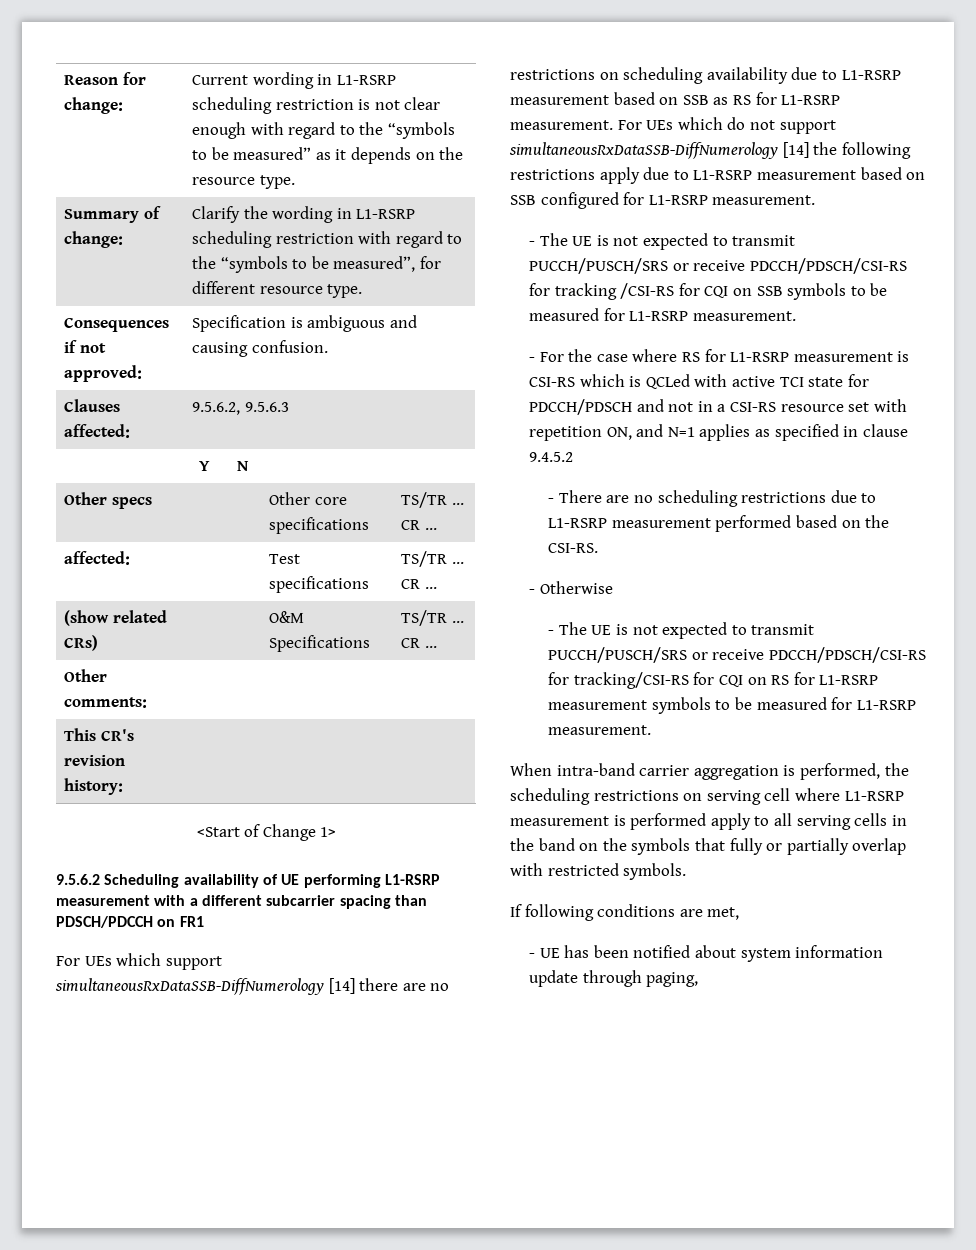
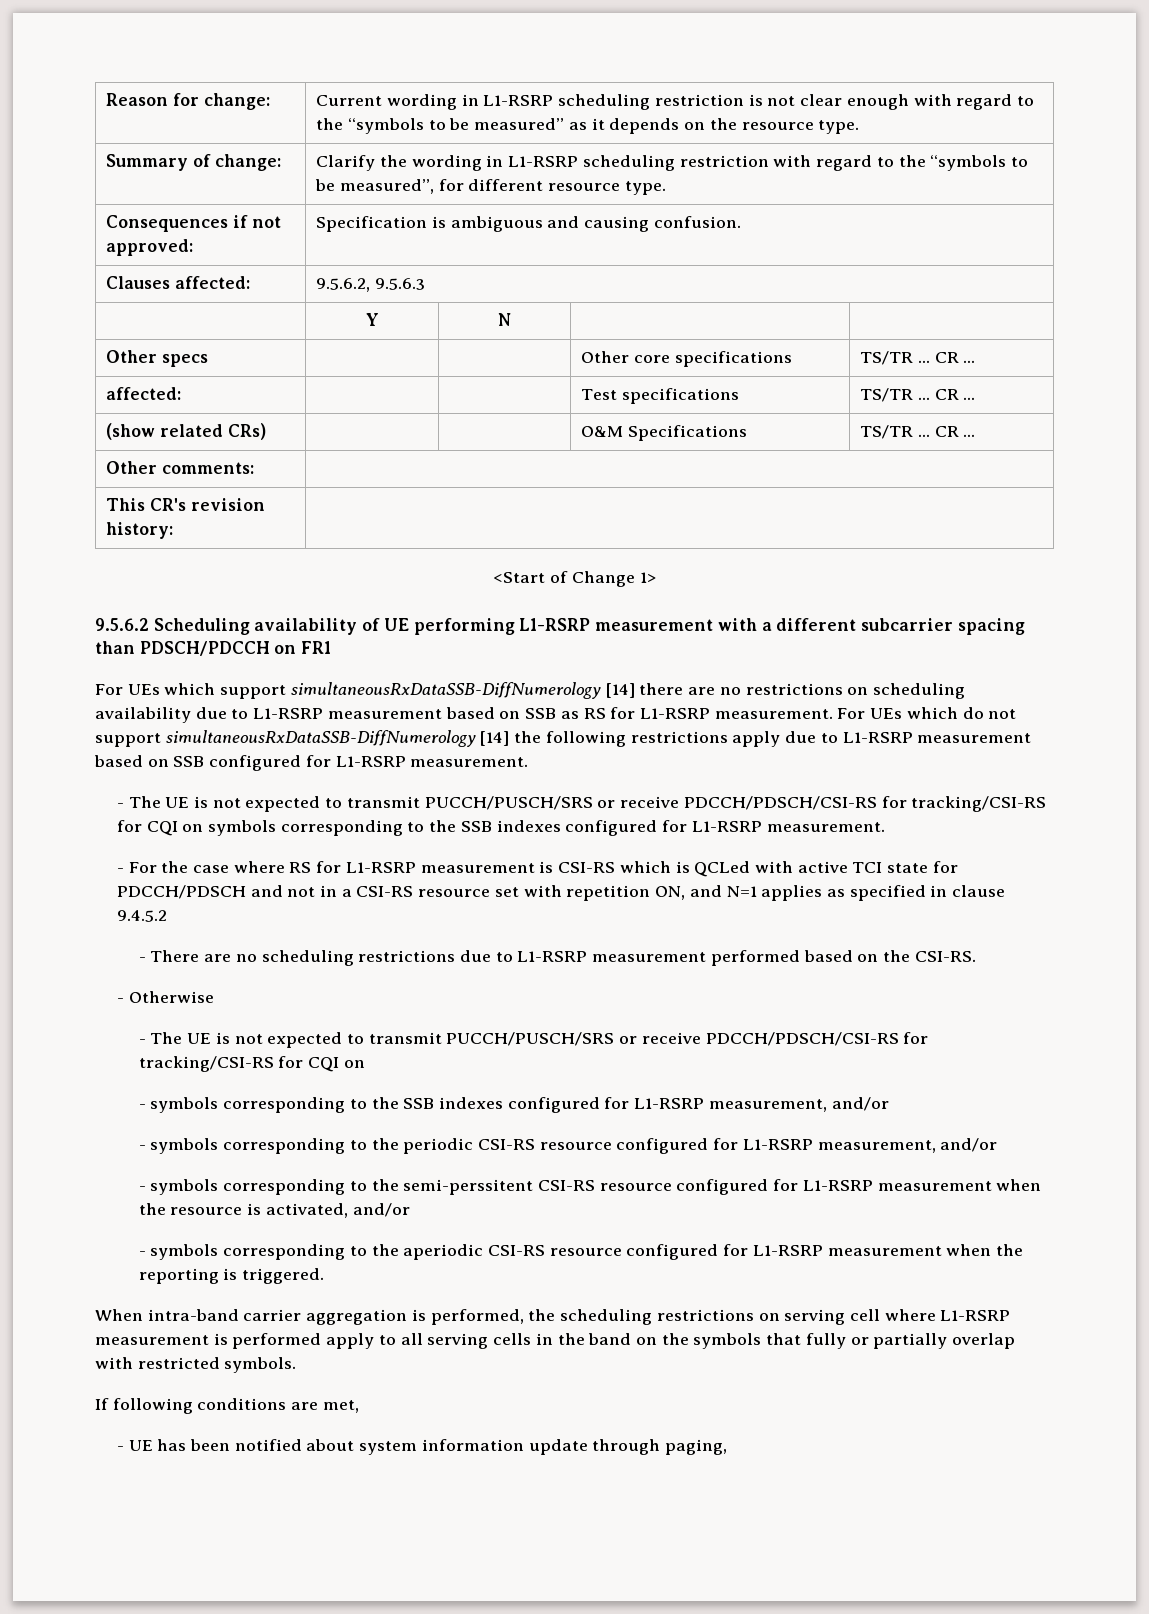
- - The UE is not expected to transmit PUCCH/PUSCH/SRS or receive PDCCH/PDSCH/CSI-RS for tracking /CSI-RS for CQI on SSB symbols to be measured for L1-RSRP measurement.
+ - The UE is not expected to transmit PUCCH/PUSCH/SRS or receive PDCCH/PDSCH/CSI-RS for tracking/CSI-RS for CQI on symbols corresponding to the SSB indexes configured for L1-RSRP measurement.
  - Otherwise
- - The UE is not expected to transmit PUCCH/PUSCH/SRS or receive PDCCH/PDSCH/CSI-RS for tracking/CSI-RS for CQI on RS for L1-RSRP measurement symbols to be measured for L1-RSRP measurement.
+ - The UE is not expected to transmit PUCCH/PUSCH/SRS or receive PDCCH/PDSCH/CSI-RS for tracking/CSI-RS for CQI on
+ - symbols corresponding to the SSB indexes configured for L1-RSRP measurement, and/or
+ - symbols corresponding to the periodic CSI-RS resource configured for L1-RSRP measurement, and/or
+ - symbols corresponding to the semi-perssitent CSI-RS resource configured for L1-RSRP measurement when the resource is activated, and/or
+ - symbols corresponding to the aperiodic CSI-RS resource configured for L1-RSRP measurement when the reporting is triggered.

